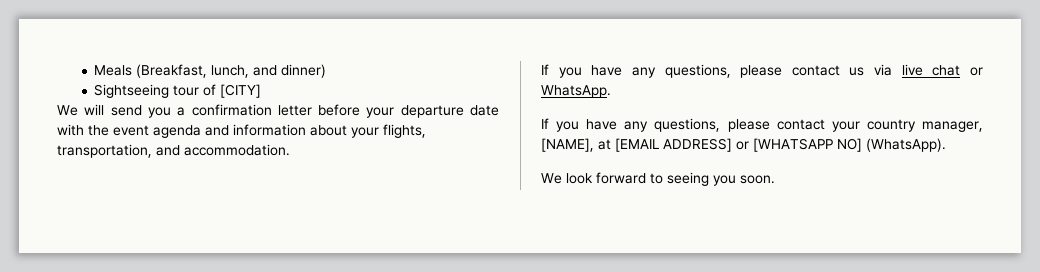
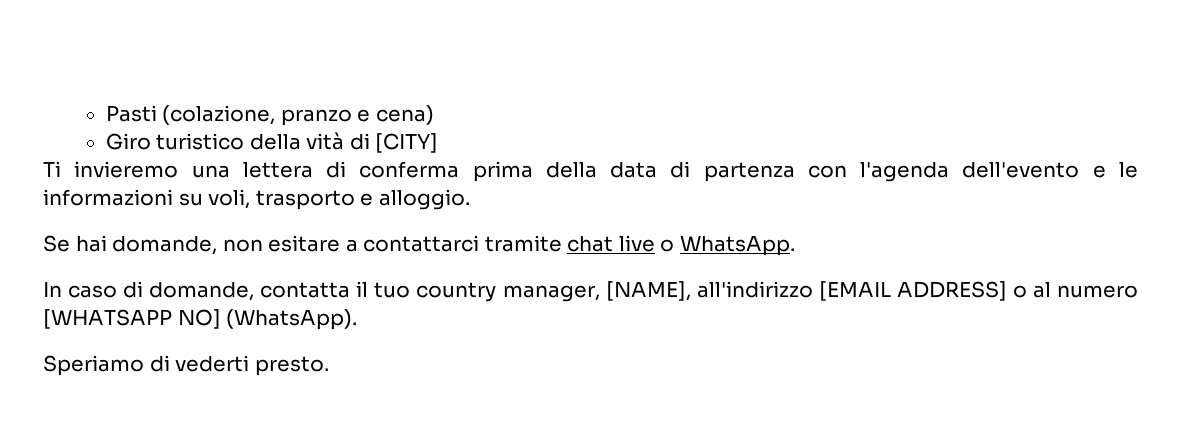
- Meals (Breakfast, lunch, and dinner)
- Sightseeing tour of [CITY]
- We will send you a confirmation letter before your departure date with the event agenda and information about your flights, transportation, and accommodation.
- If you have any questions, please contact us via live chat or WhatsApp.
- If you have any questions, please contact your country manager, [NAME], at [EMAIL ADDRESS] or [WHATSAPP NO] (WhatsApp).
+ Pasti (colazione, pranzo e cena)
+ Giro turistico della vità di [CITY]
+ Ti invieremo una lettera di conferma prima della data di partenza con l'agenda dell'evento e le informazioni su voli, trasporto e alloggio.
+ Se hai domande, non esitare a contattarci tramite chat live o WhatsApp.
+ In caso di domande, contatta il tuo country manager, [NAME], all'indirizzo [EMAIL ADDRESS] o al numero [WHATSAPP NO] (WhatsApp).
- We look forward to seeing you soon.
+ Speriamo di vederti presto.

